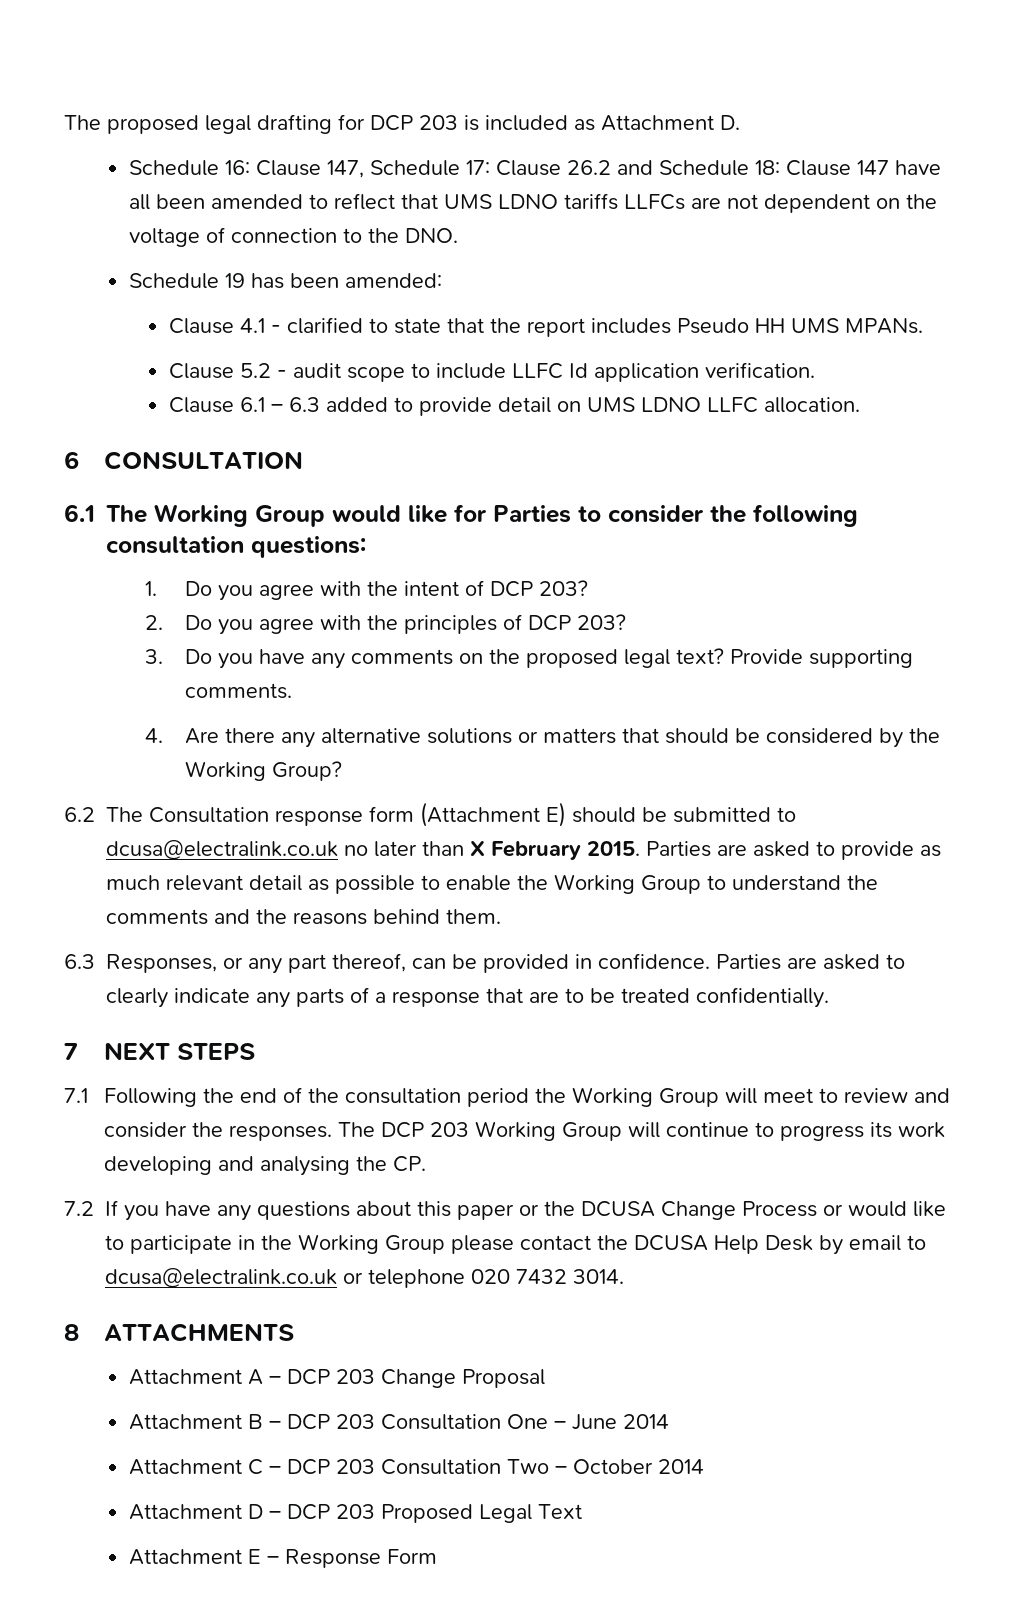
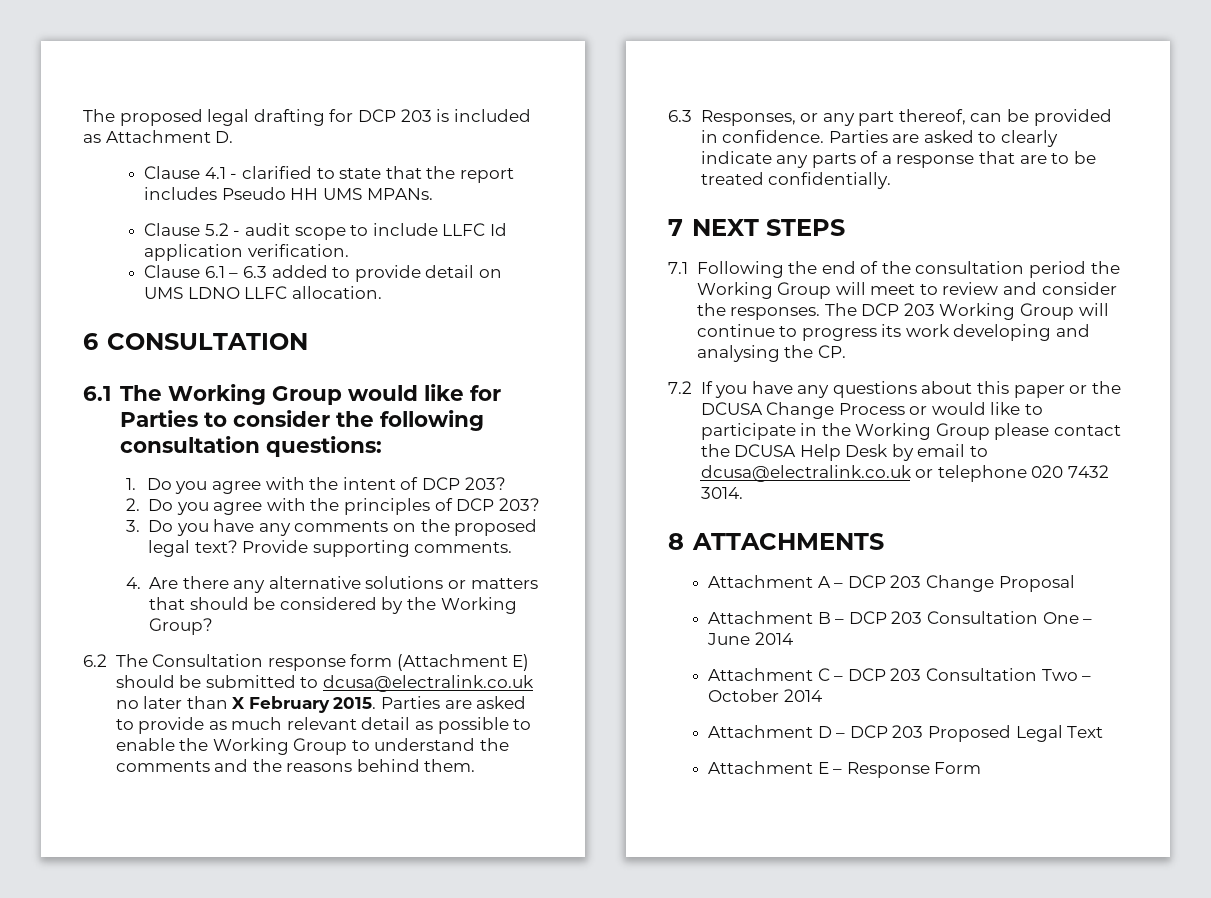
- Schedule 16: Clause 147, Schedule 17: Clause 26.2 and Schedule 18: Clause 147 have all been amended to reflect that UMS LDNO tariffs LLFCs are not dependent on the voltage of connection to the DNO.
- Schedule 19 has been amended:

